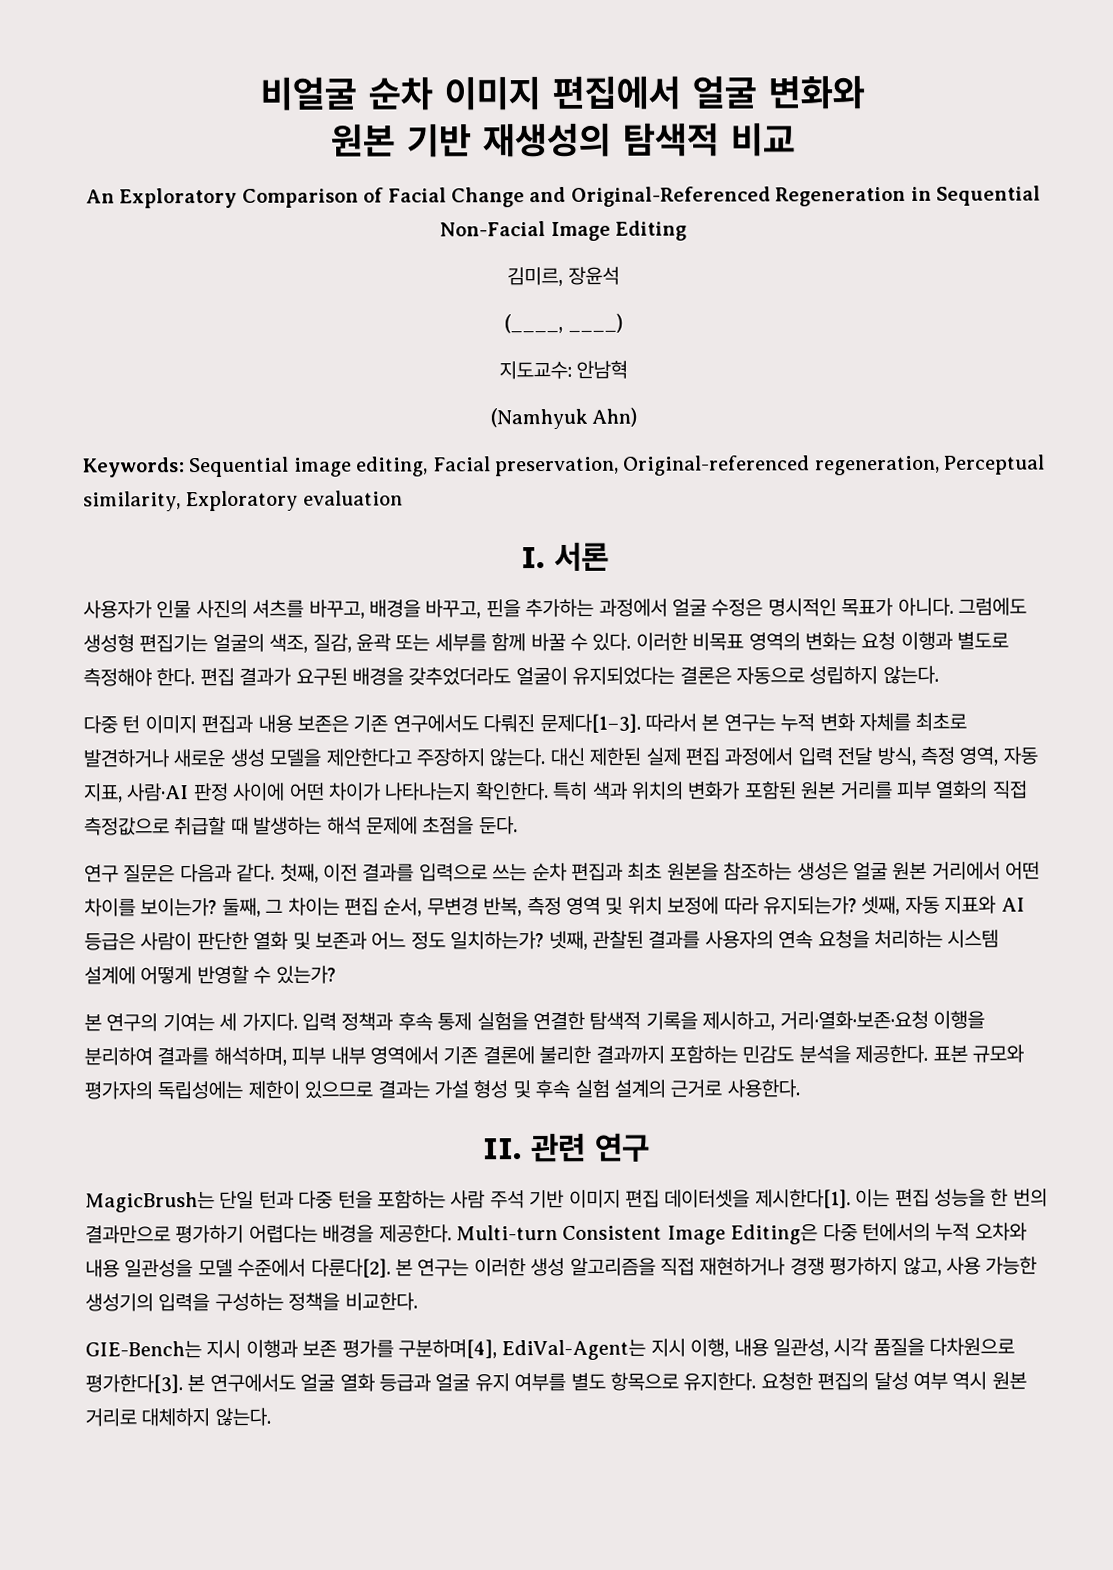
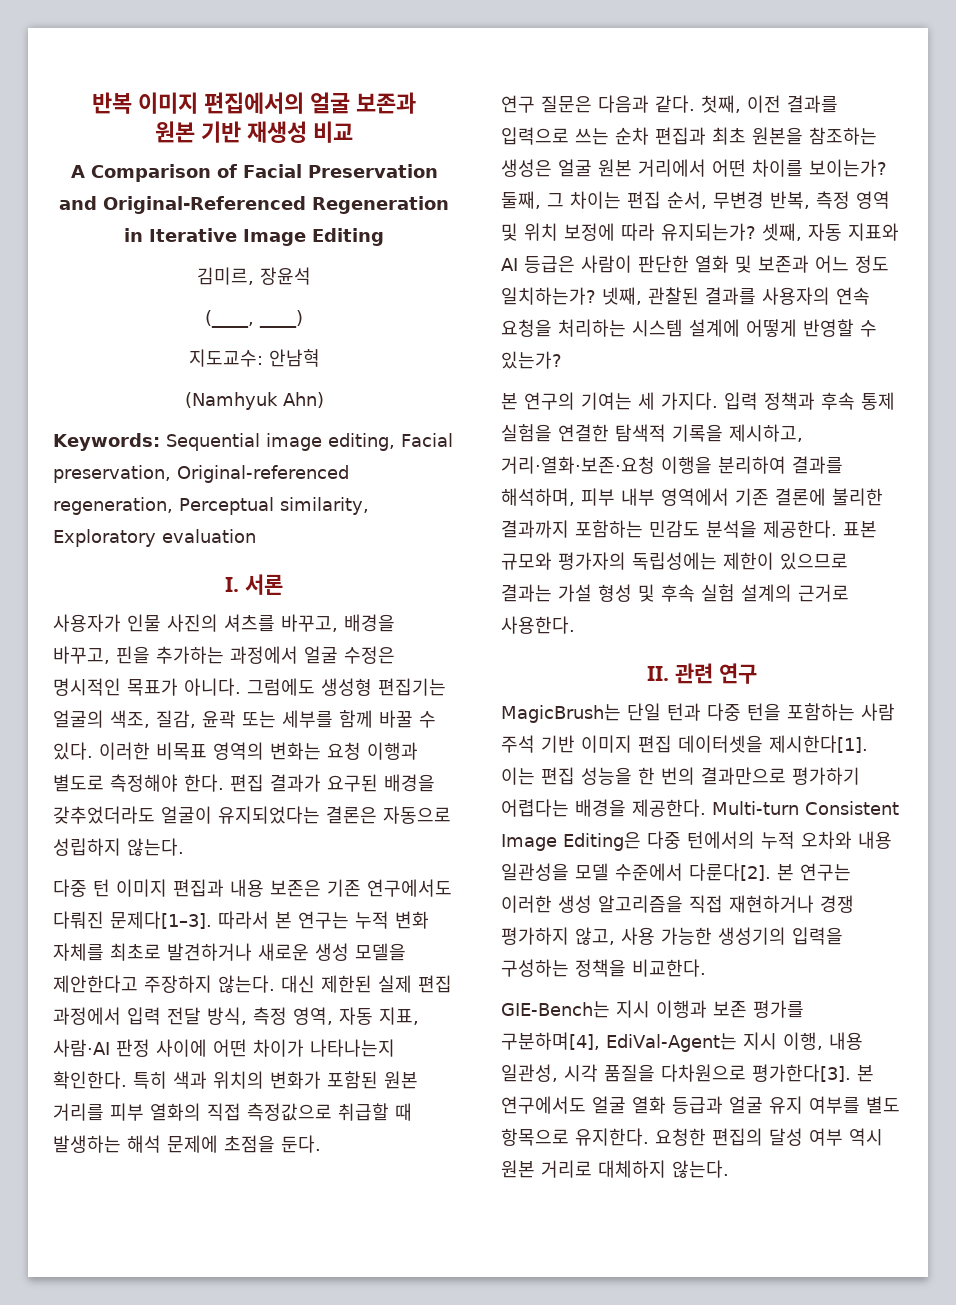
- 비얼굴 순차 이미지 편집에서 얼굴 변화와
+ 반복 이미지 편집에서의 얼굴 보존과
- 원본 기반 재생성의 탐색적 비교
+ 원본 기반 재생성 비교
- An Exploratory Comparison of Facial Change and Original-Referenced Regeneration in Sequential Non-Facial Image Editing
+ A Comparison of Facial Preservation and Original-Referenced Regeneration in Iterative Image Editing

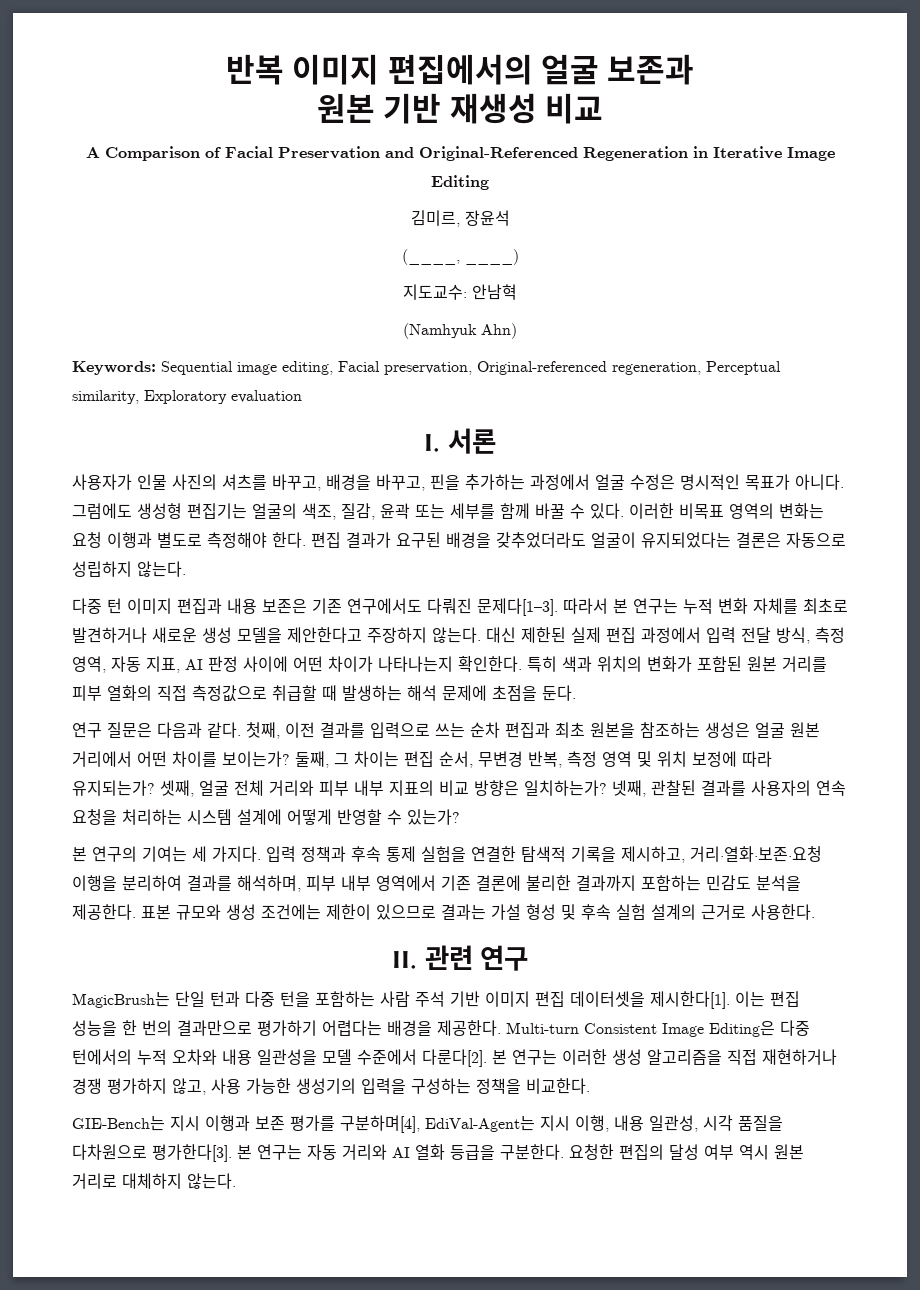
- 대신 제한된 실제 편집 과정에서 입력 전달 방식, 측정 영역, 자동 지표, 사람·AI 판정 사이에 어떤 차이가 나타나는지 확인한다.
+ 대신 제한된 실제 편집 과정에서 입력 전달 방식, 측정 영역, 자동 지표, AI 판정 사이에 어떤 차이가 나타나는지 확인한다.
- 셋째, 자동 지표와 AI 등급은 사람이 판단한 열화 및 보존과 어느 정도 일치하는가?
+ 셋째, 얼굴 전체 거리와 피부 내부 지표의 비교 방향은 일치하는가?
- 표본 규모와 평가자의 독립성에는 제한이 있으므로 결과는 가설 형성 및 후속 실험 설계의 근거로 사용한다.
+ 표본 규모와 생성 조건에는 제한이 있으므로 결과는 가설 형성 및 후속 실험 설계의 근거로 사용한다.
- 본 연구에서도 얼굴 열화 등급과 얼굴 유지 여부를 별도 항목으로 유지한다.
+ 본 연구는 자동 거리와 AI 열화 등급을 구분한다.

